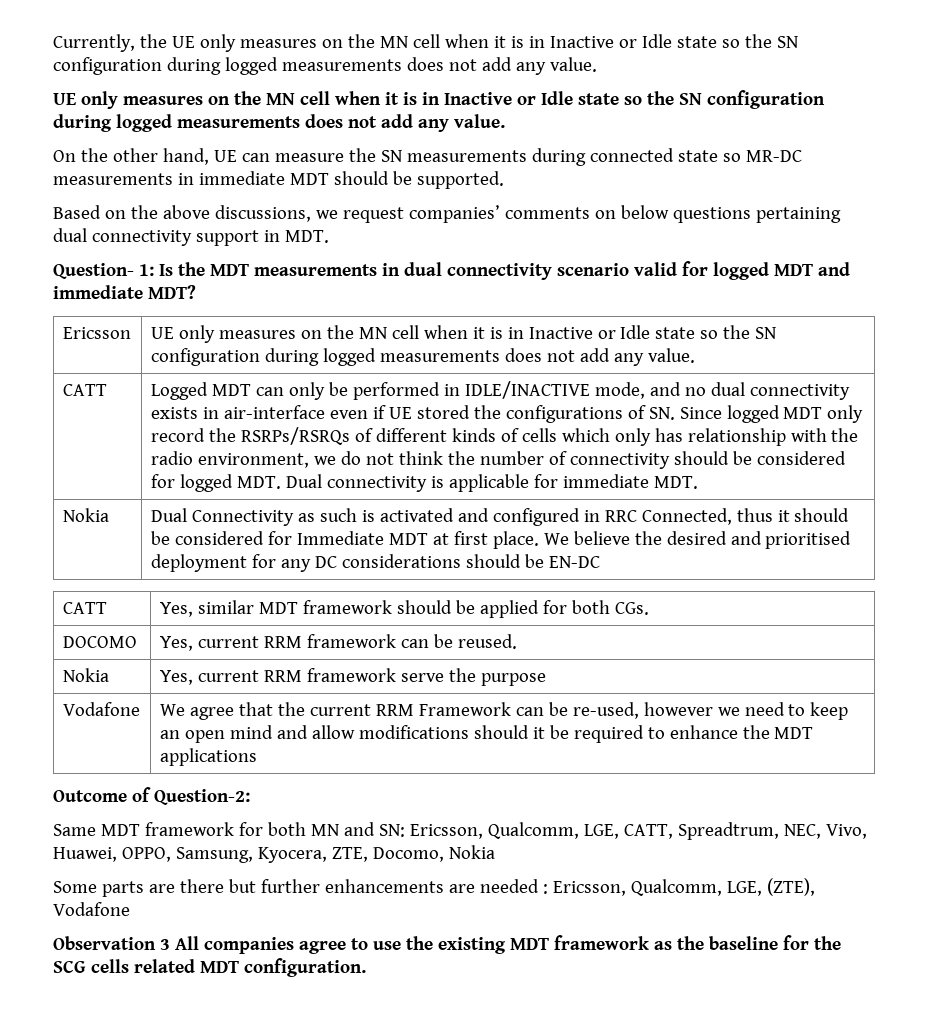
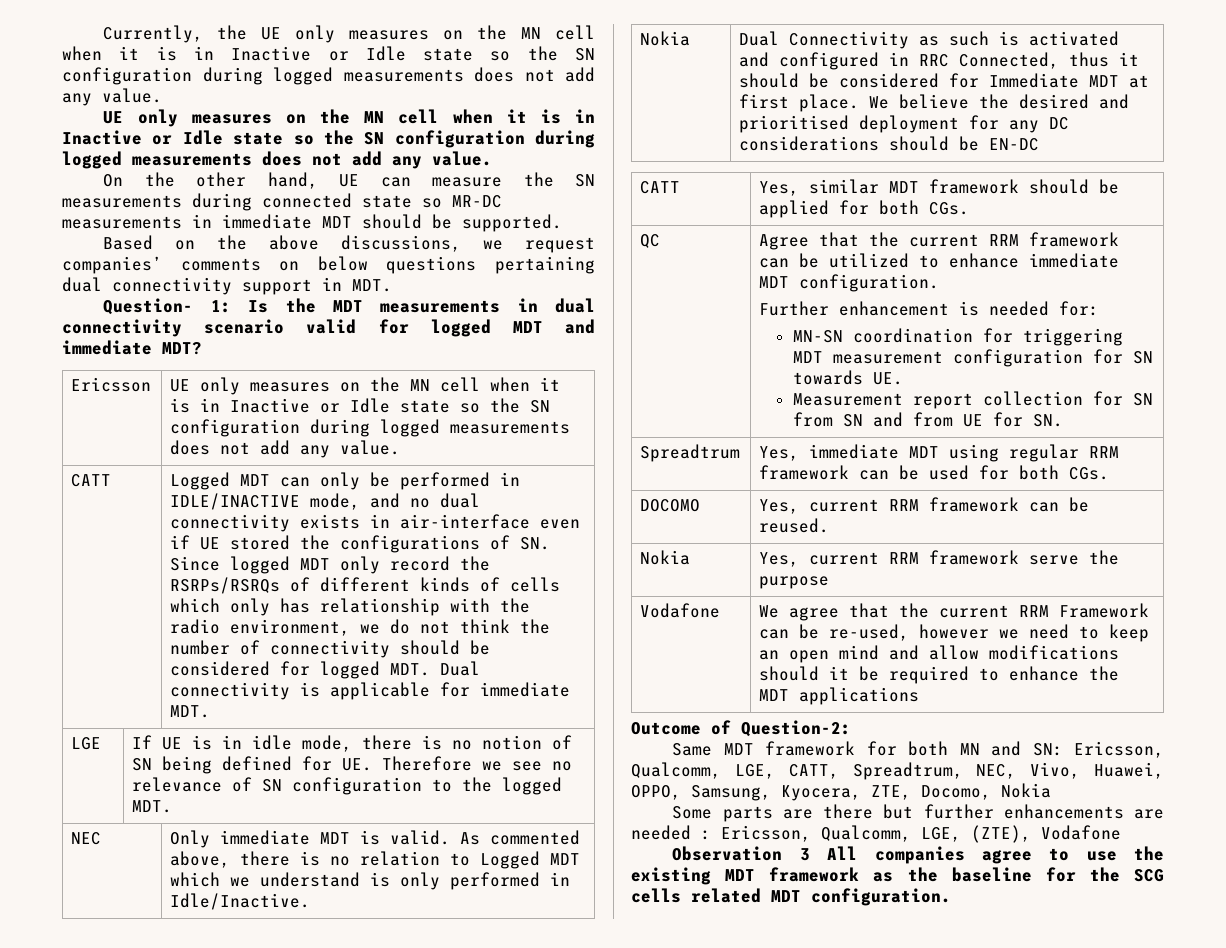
+ LGE | If UE is in idle mode, there is no notion of SN being defined for UE. Therefore we see no relevance of SN configuration to the logged MDT.
+ NEC | Only immediate MDT is valid. As commented above, there is no relation to Logged MDT which we understand is only performed in Idle/Inactive.
+ QC | Agree that the current RRM framework can be utilized to enhance immediate MDT configuration.
+ Further enhancement is needed for:
+ MN-SN coordination for triggering MDT measurement configuration for SN towards UE.
+ Measurement report collection for SN from SN and from UE for SN.
+ Spreadtrum | Yes, immediate MDT using regular RRM framework can be used for both CGs.

